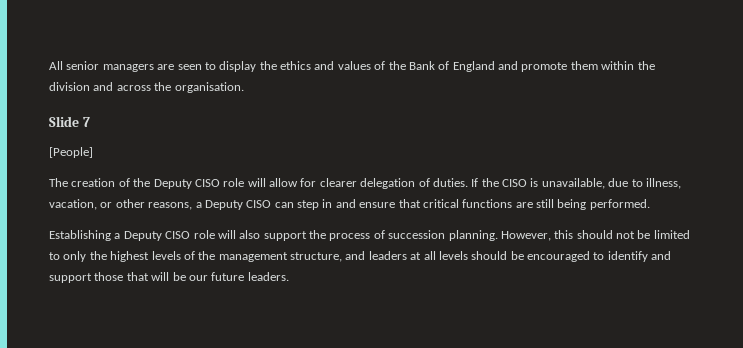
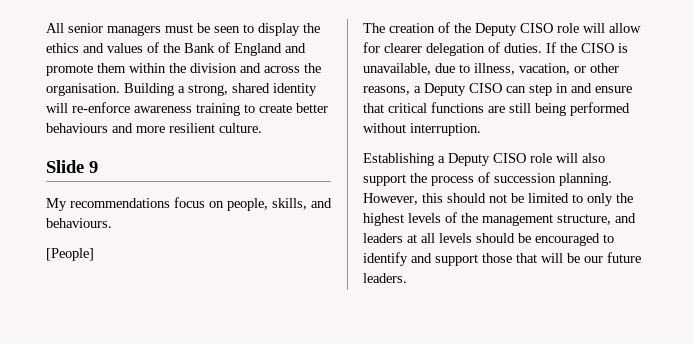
- All senior managers are seen to display the ethics and values of the Bank of England and promote them within the division and across the organisation.
- Slide 7
+ All senior managers must be seen to display the ethics and values of the Bank of England and promote them within the division and across the organisation. Building a strong, shared identity will re-enforce awareness training to create better behaviours and more resilient culture.
+ Slide 9
+ My recommendations focus on people, skills, and behaviours.
- If the CISO is unavailable, due to illness, vacation, or other reasons, a Deputy CISO can step in and ensure that critical functions are still being performed.
+ If the CISO is unavailable, due to illness, vacation, or other reasons, a Deputy CISO can step in and ensure that critical functions are still being performed without interruption.

